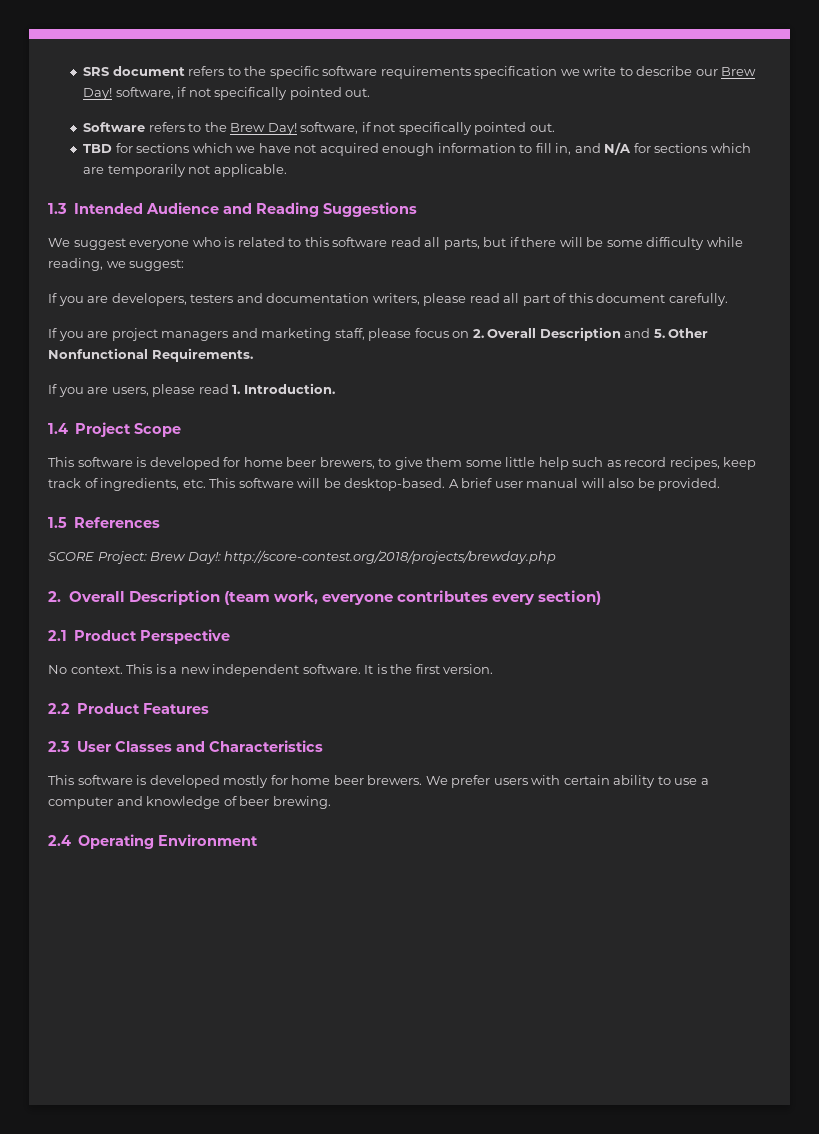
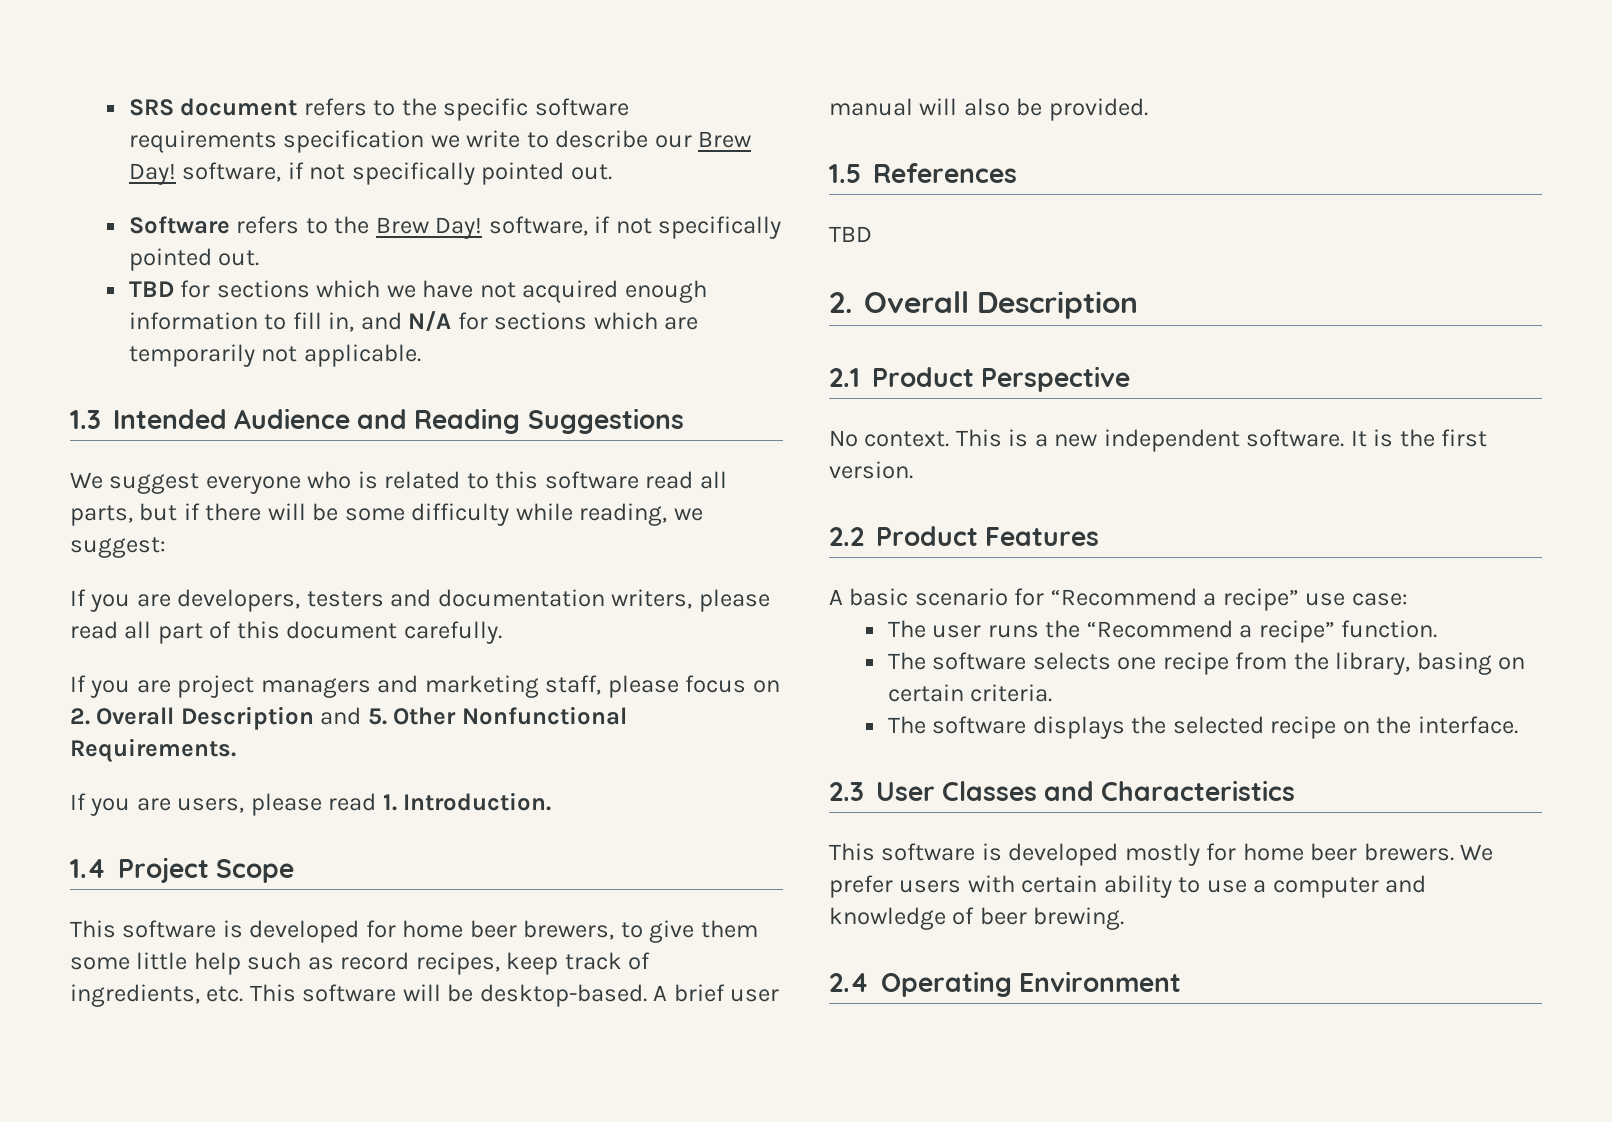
  1.5 References
- SCORE Project: Brew Day!: http://score-contest.org/2018/projects/brewday.php
- 2. Overall Description (team work, everyone contributes every section)
+ TBD
+ 2. Overall Description
+ A basic scenario for “Recommend a recipe” use case:
+ The user runs the “Recommend a recipe” function.
+ The software selects one recipe from the library, basing on certain criteria.
+ The software displays the selected recipe on the interface.

